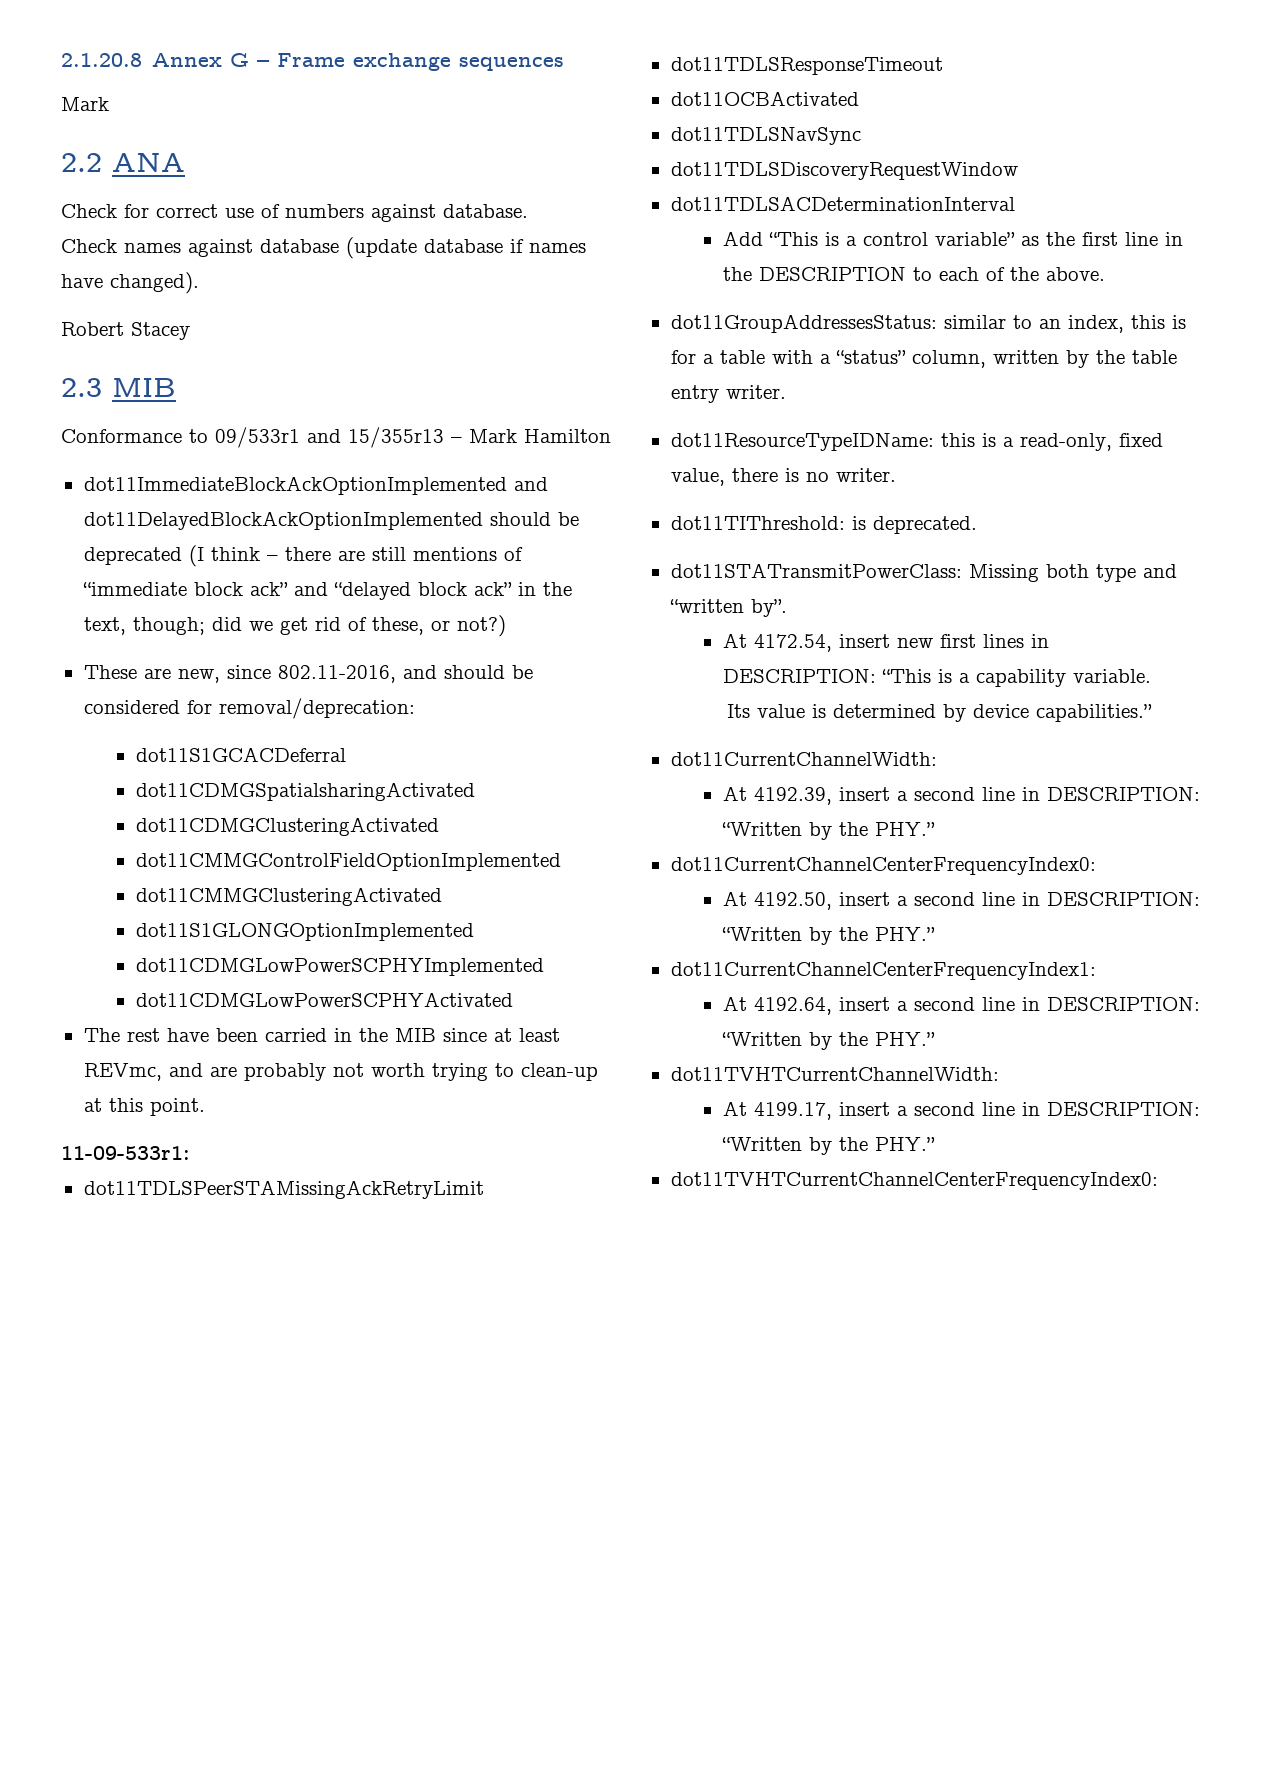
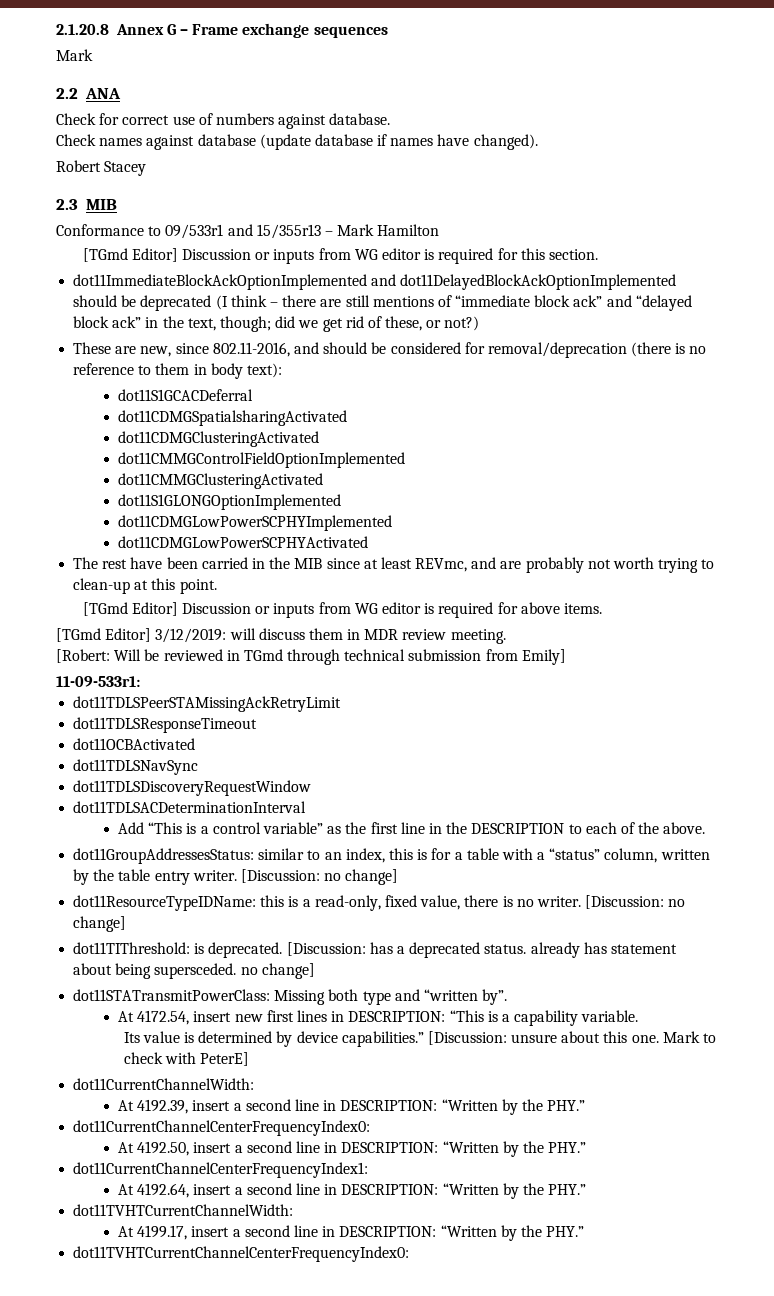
+ [TGmd Editor] Discussion or inputs from WG editor is required for this section.
- These are new, since 802.11-2016, and should be considered for removal/deprecation:
+ These are new, since 802.11-2016, and should be considered for removal/deprecation (there is no reference to them in body text):
+ [TGmd Editor] Discussion or inputs from WG editor is required for above items.
+ [TGmd Editor] 3/12/2019: will discuss them in MDR review meeting.
+ [Robert: Will be reviewed in TGmd through technical submission from Emily]
- dot11GroupAddressesStatus: similar to an index, this is for a table with a “status” column, written by the table entry writer.
+ dot11GroupAddressesStatus: similar to an index, this is for a table with a “status” column, written by the table entry writer. [Discussion: no change]
- dot11ResourceTypeIDName: this is a read-only, fixed value, there is no writer.
+ dot11ResourceTypeIDName: this is a read-only, fixed value, there is no writer. [Discussion: no change]
+ [Discussion: has a deprecated status. already has statement about being supersceded. no change]
+ [Discussion: unsure about this one. Mark to check with PeterE]

